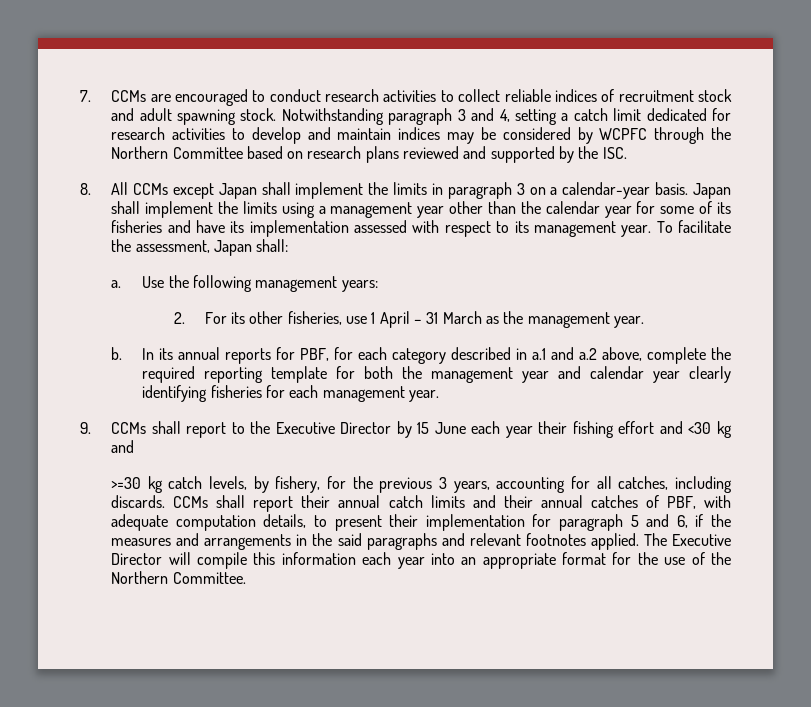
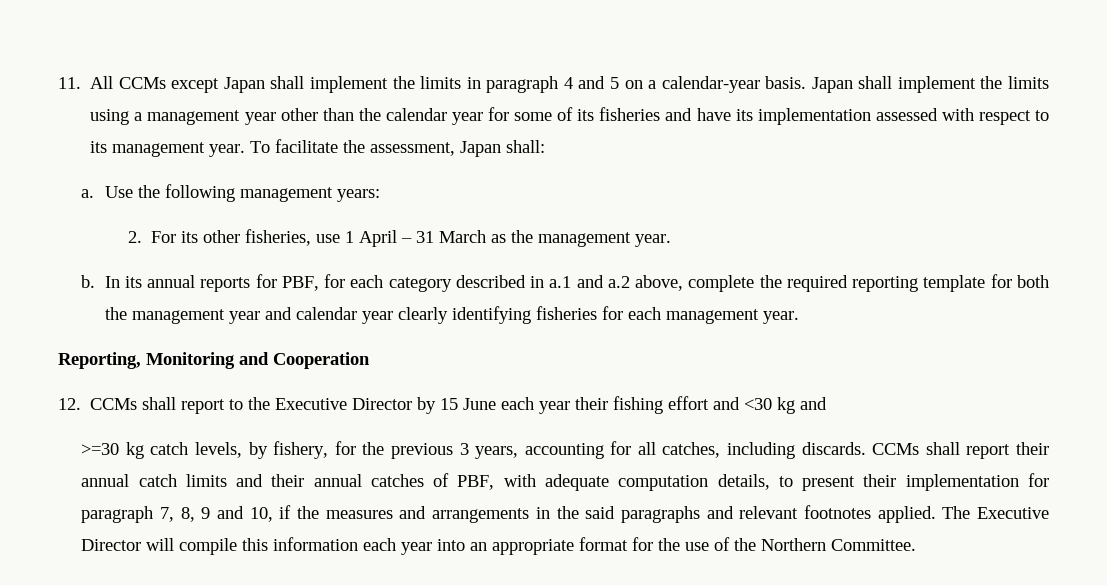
- 7. CCMs are encouraged to conduct research activities to collect reliable indices of recruitment stock and adult spawning stock. Notwithstanding paragraph 3 and 4, setting a catch limit dedicated for research activities to develop and maintain indices may be considered by WCPFC through the Northern Committee based on research plans reviewed and supported by the ISC.
- 8. All CCMs except Japan shall implement the limits in paragraph 3 on a calendar-year basis.
+ 11. All CCMs except Japan shall implement the limits in paragraph 4 and 5 on a calendar-year basis.
- 9. CCMs shall report to the Executive Director by 15 June each year their fishing effort and <30 kg and
+ Reporting, Monitoring and Cooperation
+ 12. CCMs shall report to the Executive Director by 15 June each year their fishing effort and <30 kg and
- CCMs shall report their annual catch limits and their annual catches of PBF, with adequate computation details, to present their implementation for paragraph 5 and 6, if the measures and arrangements in the said paragraphs and relevant footnotes applied.
+ CCMs shall report their annual catch limits and their annual catches of PBF, with adequate computation details, to present their implementation for paragraph 7, 8, 9 and 10, if the measures and arrangements in the said paragraphs and relevant footnotes applied.

